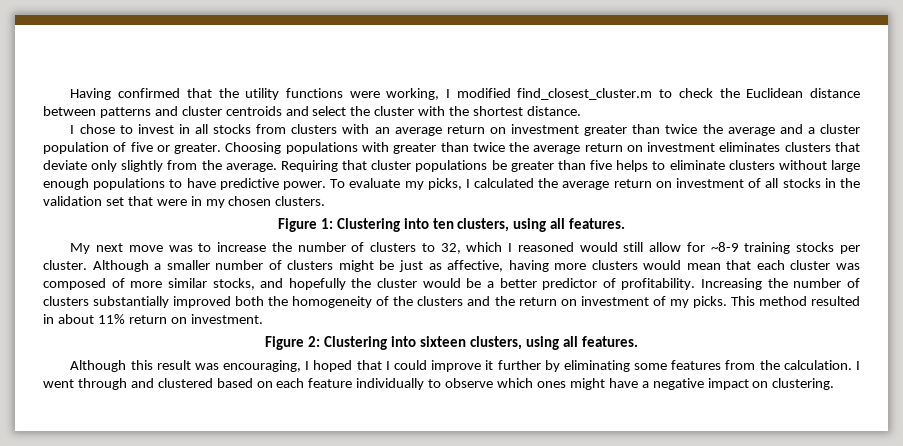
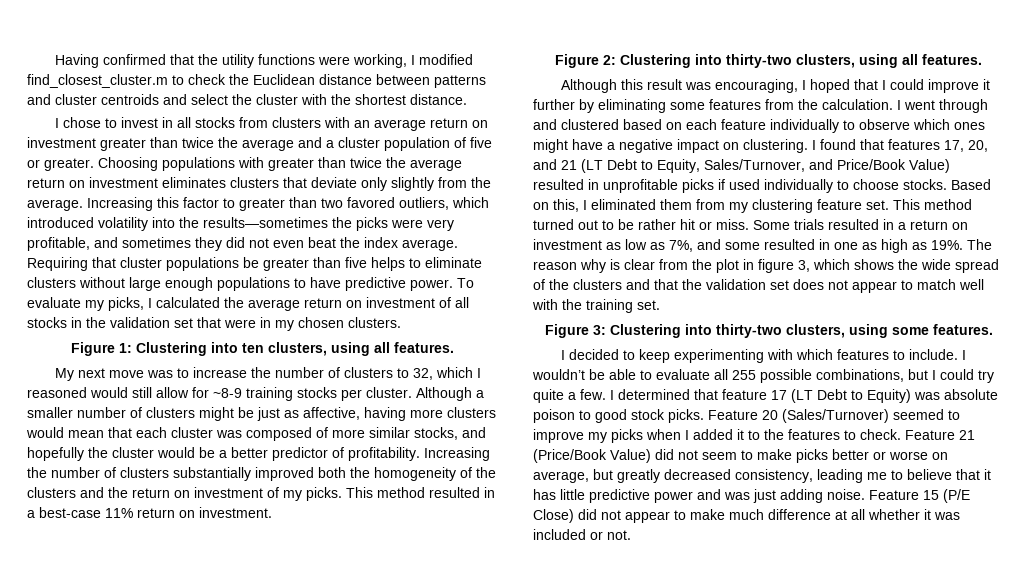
+ Increasing this factor to greater than two favored outliers, which introduced volatility into the results—sometimes the picks were very profitable, and sometimes they did not even beat the index average.
- This method resulted in about 11% return on investment.
+ This method resulted in a best-case 11% return on investment.
- Figure 2: Clustering into sixteen clusters, using all features.
+ Figure 2: Clustering into thirty-two clusters, using all features.
+ I found that features 17, 20, and 21 (LT Debt to Equity, Sales/Turnover, and Price/Book Value) resulted in unprofitable picks if used individually to choose stocks. Based on this, I eliminated them from my clustering feature set. This method turned out to be rather hit or miss. Some trials resulted in a return on investment as low as 7%, and some resulted in one as high as 19%. The reason why is clear from the plot in figure 3, which shows the wide spread of the clusters and that the validation set does not appear to match well with the training set.
+ Figure 3: Clustering into thirty-two clusters, using some features.
+ I decided to keep experimenting with which features to include. I wouldn’t be able to evaluate all 255 possible combinations, but I could try quite a few. I determined that feature 17 (LT Debt to Equity) was absolute poison to good stock picks. Feature 20 (Sales/Turnover) seemed to improve my picks when I added it to the features to check. Feature 21 (Price/Book Value) did not seem to make picks better or worse on average, but greatly decreased consistency, leading me to believe that it has little predictive power and was just adding noise. Feature 15 (P/E Close) did not appear to make much difference at all whether it was included or not.

